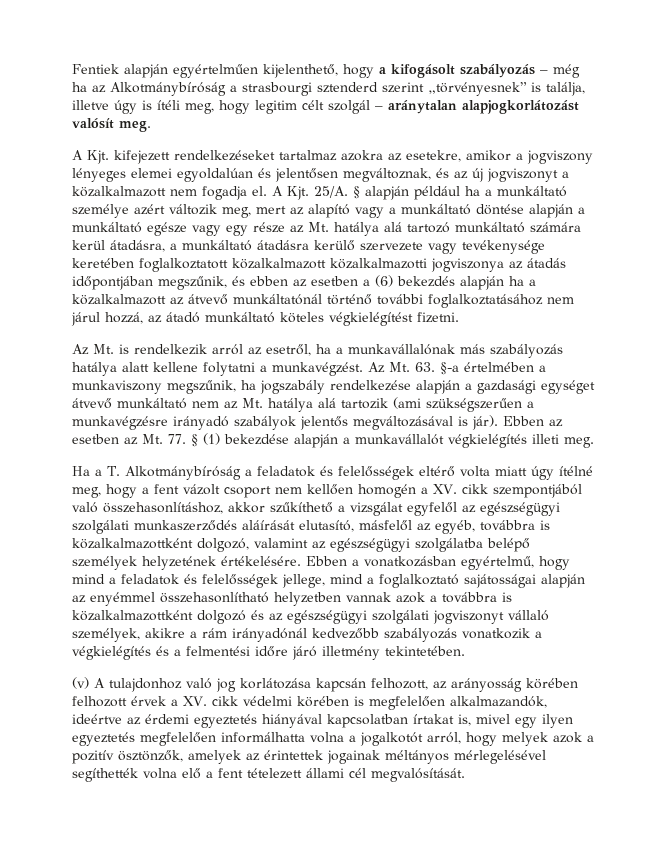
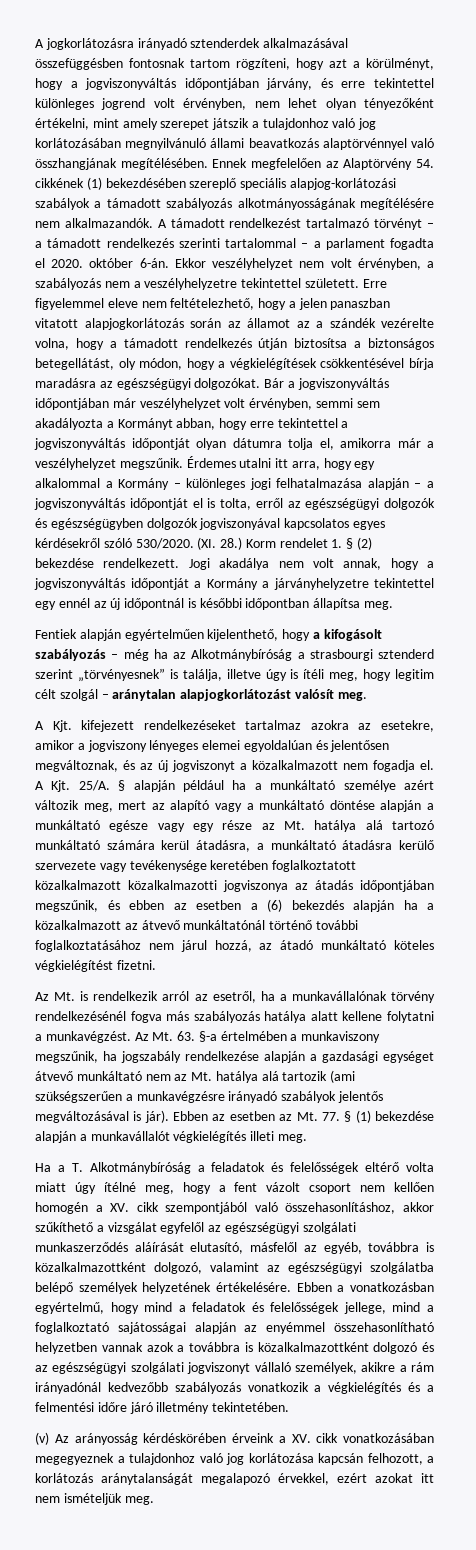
+ A jogkorlátozásra irányadó sztenderdek alkalmazásával összefüggésben fontosnak tartom rögzíteni, hogy azt a körülményt, hogy a jogviszonyváltás időpontjában járvány, és erre tekintettel különleges jogrend volt érvényben, nem lehet olyan tényezőként értékelni, mint amely szerepet játszik a tulajdonhoz való jog korlátozásában megnyilvánuló állami beavatkozás alaptörvénnyel való összhangjának megítélésében. Ennek megfelelően az Alaptörvény 54. cikkének (1) bekezdésében szereplő speciális alapjog-korlátozási szabályok a támadott szabályozás alkotmányosságának megítélésére nem alkalmazandók. A támadott rendelkezést tartalmazó törvényt – a támadott rendelkezés szerinti tartalommal – a parlament fogadta el 2020. október 6-án. Ekkor veszélyhelyzet nem volt érvényben, a szabályozás nem a veszélyhelyzetre tekintettel született. Erre figyelemmel eleve nem feltételezhető, hogy a jelen panaszban vitatott alapjogkorlátozás során az államot az a szándék vezérelte volna, hogy a támadott rendelkezés útján biztosítsa a biztonságos betegellátást, oly módon, hogy a végkielégítések csökkentésével bírja maradásra az egészségügyi dolgozókat. Bár a jogviszonyváltás időpontjában már veszélyhelyzet volt érvényben, semmi sem akadályozta a Kormányt abban, hogy erre tekintettel a jogviszonyváltás időpontját olyan dátumra tolja el, amikorra már a veszélyhelyzet megszűnik. Érdemes utalni itt arra, hogy egy alkalommal a Kormány – különleges jogi felhatalmazása alapján – a jogviszonyváltás időpontját el is tolta, erről az egészségügyi dolgozók és egészségügyben dolgozók jogviszonyával kapcsolatos egyes kérdésekről szóló 530/2020. (XI. 28.) Korm rendelet 1. § (2) bekezdése rendelkezett. Jogi akadálya nem volt annak, hogy a jogviszonyváltás időpontját a Kormány a járványhelyzetre tekintettel egy ennél az új időpontnál is későbbi időpontban állapítsa meg.
- Az Mt. is rendelkezik arról az esetről, ha a munkavállalónak más szabályozás hatálya alatt kellene folytatni a munkavégzést.
+ Az Mt. is rendelkezik arról az esetről, ha a munkavállalónak törvény rendelkezésénél fogva más szabályozás hatálya alatt kellene folytatni a munkavégzést.
- (v) A tulajdonhoz való jog korlátozása kapcsán felhozott, az arányosság körében felhozott érvek a XV. cikk védelmi körében is megfelelően alkalmazandók, ideértve az érdemi egyeztetés hiányával kapcsolatban írtakat is, mivel egy ilyen egyeztetés megfelelően informálhatta volna a jogalkotót arról, hogy melyek azok a pozitív ösztönzők, amelyek az érintettek jogainak méltányos mérlegelésével segíthették volna elő a fent tételezett állami cél megvalósítását.
+ (v) Az arányosság kérdéskörében érveink a XV. cikk vonatkozásában megegyeznek a tulajdonhoz való jog korlátozása kapcsán felhozott, a korlátozás aránytalanságát megalapozó érvekkel, ezért azokat itt nem ismételjük meg.

